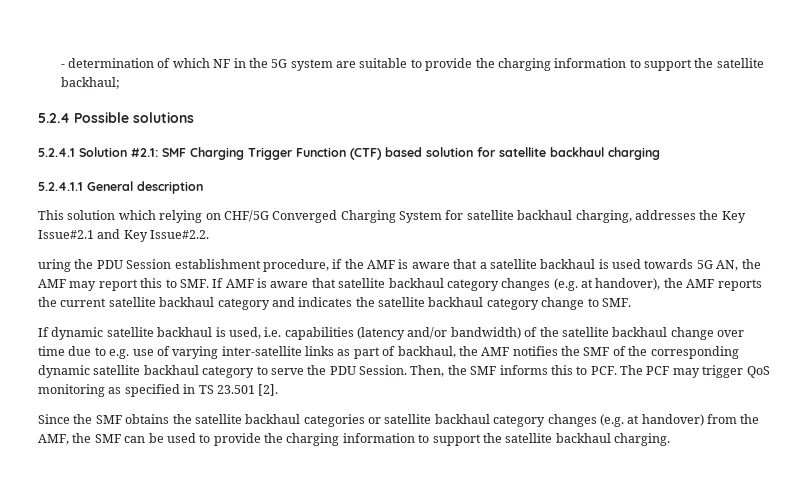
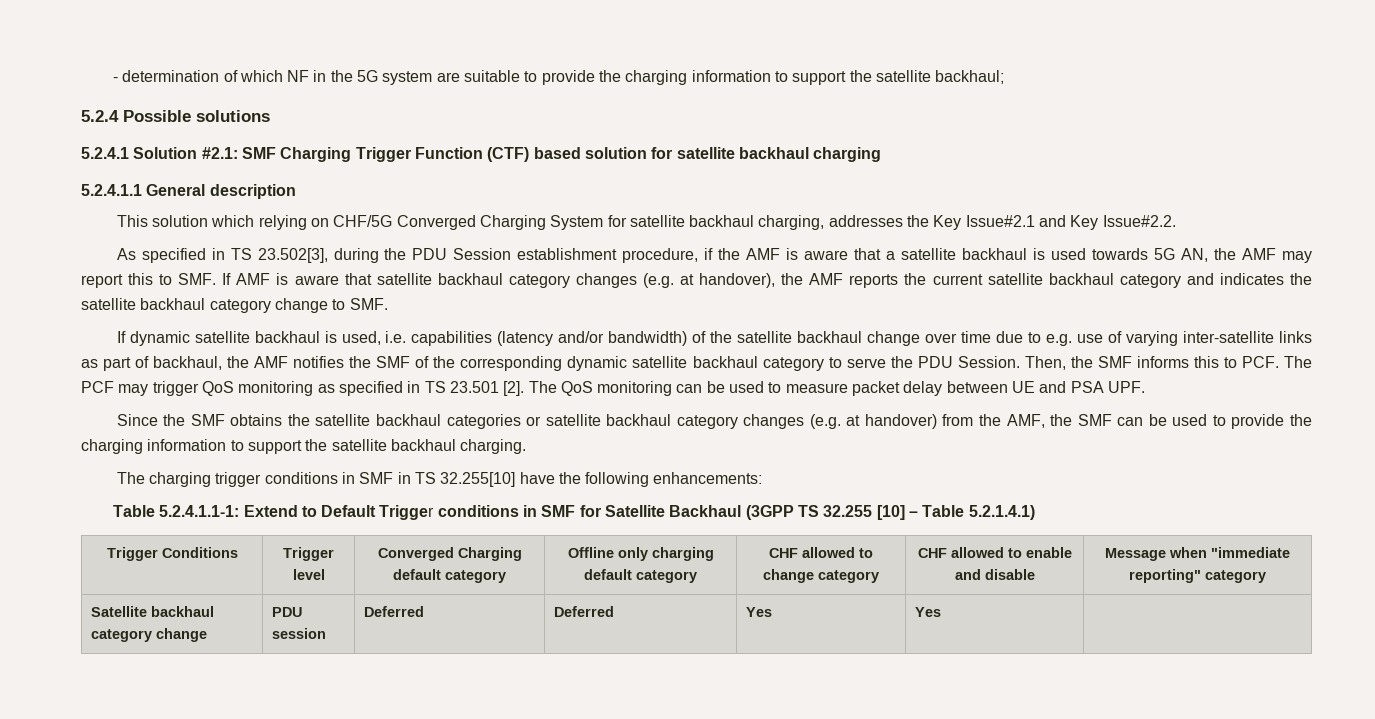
- uring the PDU Session establishment procedure, if the AMF is aware that a satellite backhaul is used towards 5G AN, the AMF may report this to SMF. If AMF is aware that satellite backhaul category changes (e.g. at handover), the AMF reports the current satellite backhaul category and indicates the satellite backhaul category change to SMF.
+ As specified in TS 23.502[3], during the PDU Session establishment procedure, if the AMF is aware that a satellite backhaul is used towards 5G AN, the AMF may report this to SMF. If AMF is aware that satellite backhaul category changes (e.g. at handover), the AMF reports the current satellite backhaul category and indicates the satellite backhaul category change to SMF.
+ The QoS monitoring can be used to measure packet delay between UE and PSA UPF.
+ The charging trigger conditions in SMF in TS 32.255[10] have the following enhancements:
+ Table 5.2.4.1.1-1: Extend to Default Trigger conditions in SMF for Satellite Backhaul (3GPP TS 32.255 [10] – Table 5.2.1.4.1)
+ Trigger Conditions | Trigger level | Converged Charging default category | Offline only charging default category | CHF allowed to change category | CHF allowed to enable and disable | Message when "immediate reporting" category
+ Satellite backhaul category change | PDU session | Deferred | Deferred | Yes | Yes |

